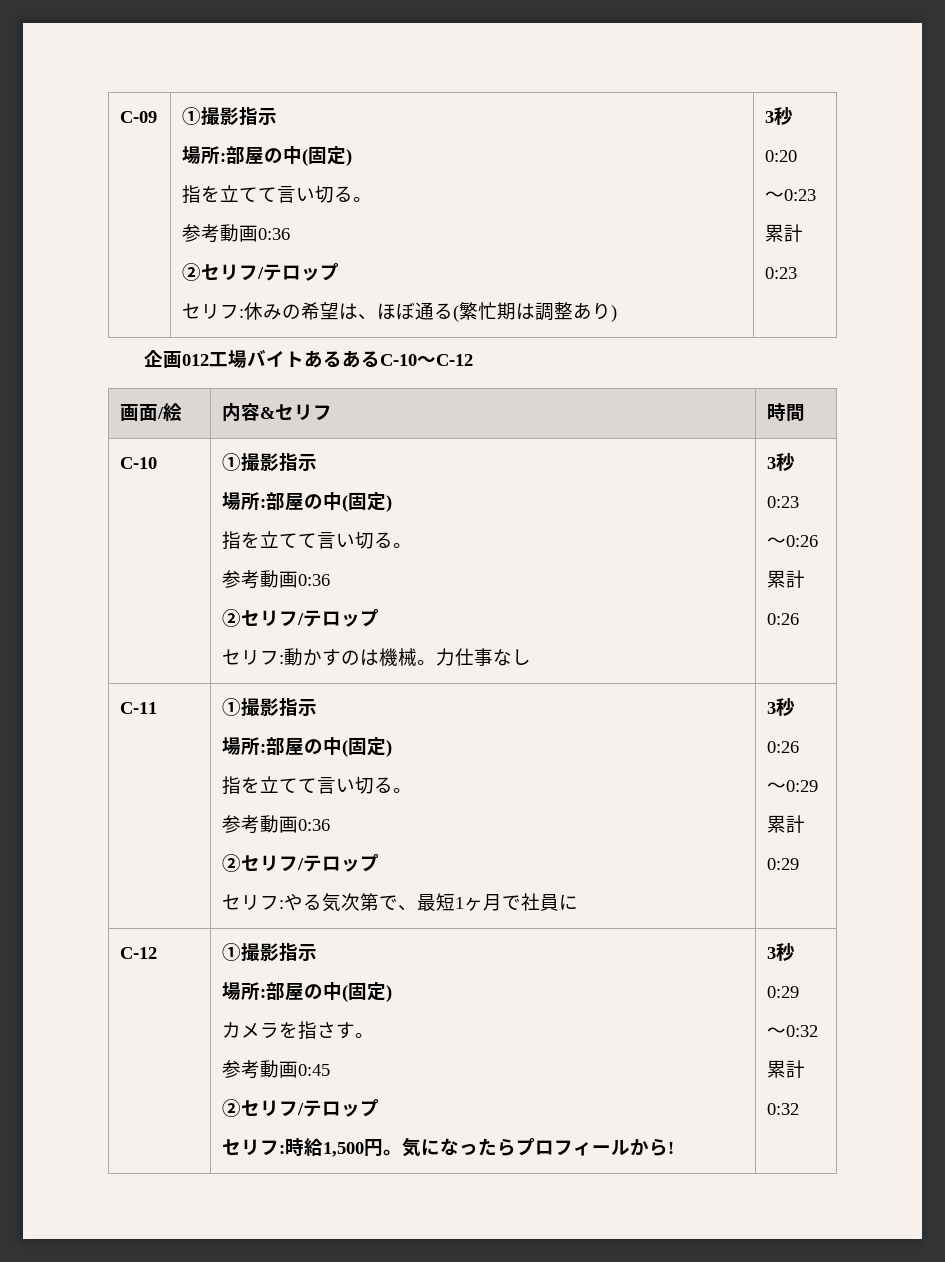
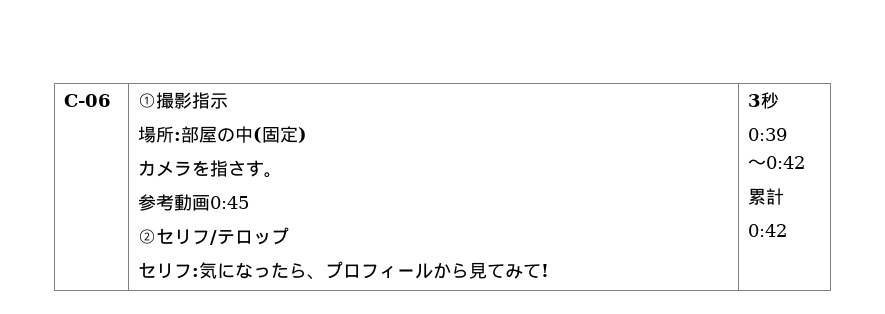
- C-09 | ①撮影指示
- 場所:部屋の中(固定)
- 指を立てて言い切る。
- 参考動画0:36
- ②セリフ/テロップ
- セリフ:休みの希望は、ほぼ通る(繁忙期は調整あり) | 3秒
- 0:20
- 〜0:23
- 累計
- 0:23
- 企画012工場バイトあるあるC-10〜C-12
- 画面/絵 | 内容&セリフ | 時間
- C-10 | ①撮影指示
- 場所:部屋の中(固定)
- 指を立てて言い切る。
- 参考動画0:36
- ②セリフ/テロップ
- セリフ:動かすのは機械。力仕事なし | 3秒
- 0:23
- 〜0:26
- 累計
- 0:26
- C-11 | ①撮影指示
- 場所:部屋の中(固定)
- 指を立てて言い切る。
- 参考動画0:36
- ②セリフ/テロップ
- セリフ:やる気次第で、最短1ヶ月で社員に | 3秒
- 0:26
- 〜0:29
- 累計
- 0:29
- C-12
+ C-06
- セリフ:時給1,500円。気になったらプロフィールから! | 3秒
- 0:29
- 〜0:32
+ セリフ:気になったら、プロフィールから見てみて! | 3秒
+ 0:39
+ 〜0:42
  累計
- 0:32
+ 0:42

